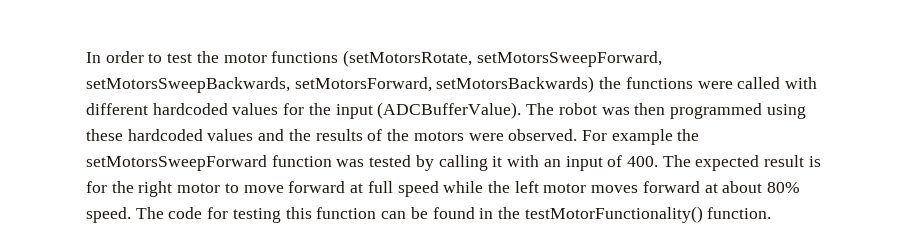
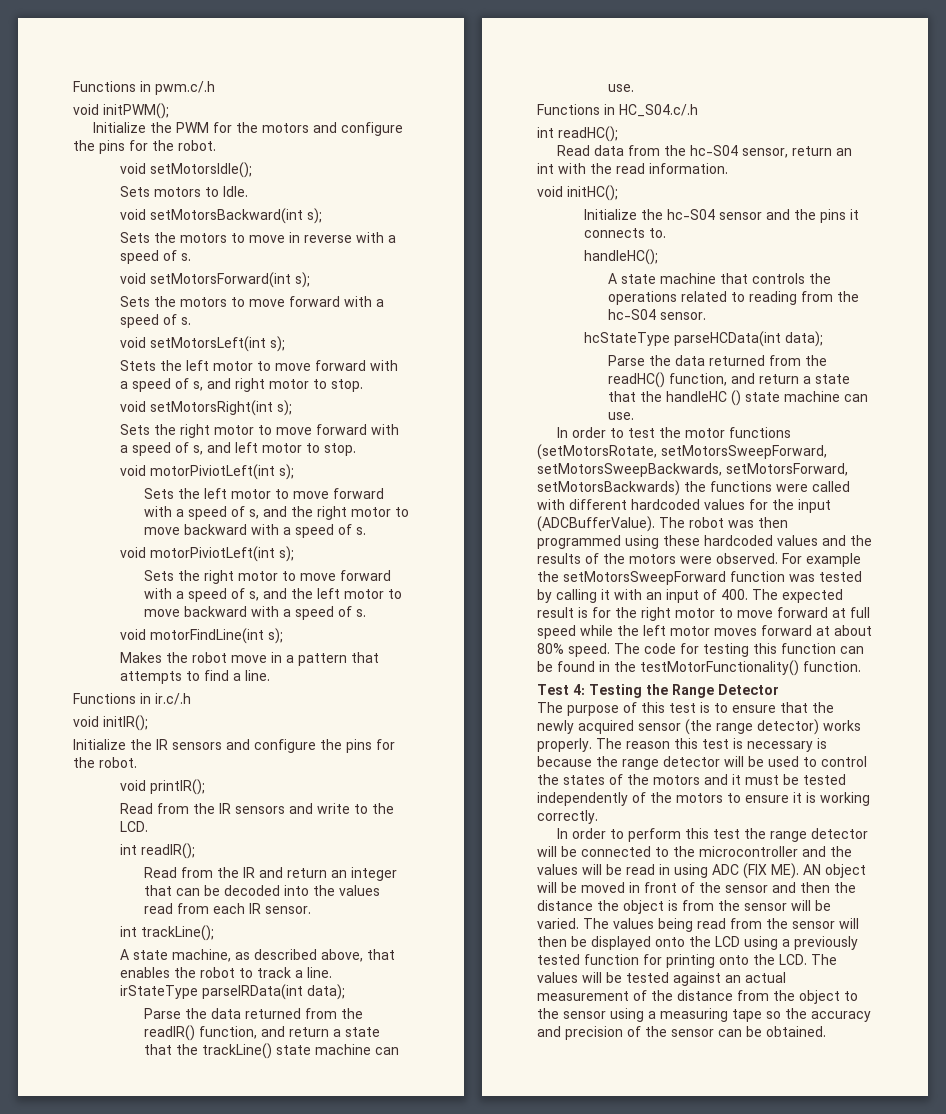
+ Functions in pwm.c/.h
+ void initPWM();
+ Initialize the PWM for the motors and configure the pins for the robot.
+ void setMotorsIdle();
+ Sets motors to Idle.
+ void setMotorsBackward(int s);
+ Sets the motors to move in reverse with a speed of s.
+ void setMotorsForward(int s);
+ Sets the motors to move forward with a speed of s.
+ void setMotorsLeft(int s);
+ Stets the left motor to move forward with a speed of s, and right motor to stop.
+ void setMotorsRight(int s);
+ Sets the right motor to move forward with a speed of s, and left motor to stop.
+ void motorPiviotLeft(int s);
+ Sets the left motor to move forward with a speed of s, and the right motor to move backward with a speed of s.
+ void motorPiviotLeft(int s);
+ Sets the right motor to move forward with a speed of s, and the left motor to move backward with a speed of s.
+ void motorFindLine(int s);
+ Makes the robot move in a pattern that attempts to find a line.
+ Functions in ir.c/.h
+ void initIR();
+ Initialize the IR sensors and configure the pins for the robot.
+ void printIR();
+ Read from the IR sensors and write to the LCD.
+ int readIR();
+ Read from the IR and return an integer that can be decoded into the values read from each IR sensor.
+ int trackLine();
+ A state machine, as described above, that enables the robot to track a line. irStateType parseIRData(int data);
+ Parse the data returned from the readIR() function, and return a state that the trackLine() state machine can use.
+ Functions in HC_S04.c/.h
+ int readHC();
+ Read data from the hc-S04 sensor, return an int with the read information.
+ void initHC();
+ Initialize the hc-S04 sensor and the pins it connects to.
+ handleHC();
+ A state machine that controls the operations related to reading from the hc-S04 sensor.
+ hcStateType parseHCData(int data);
+ Parse the data returned from the readHC() function, and return a state that the handleHC () state machine can use.
+ Test 4: Testing the Range Detector
+ The purpose of this test is to ensure that the newly acquired sensor (the range detector) works properly. The reason this test is necessary is because the range detector will be used to control the states of the motors and it must be tested independently of the motors to ensure it is working correctly.
+ In order to perform this test the range detector will be connected to the microcontroller and the values will be read in using ADC (FIX ME). AN object will be moved in front of the sensor and then the distance the object is from the sensor will be varied. The values being read from the sensor will then be displayed onto the LCD using a previously tested function for printing onto the LCD. The values will be tested against an actual measurement of the distance from the object to the sensor using a measuring tape so the accuracy and precision of the sensor can be obtained.

